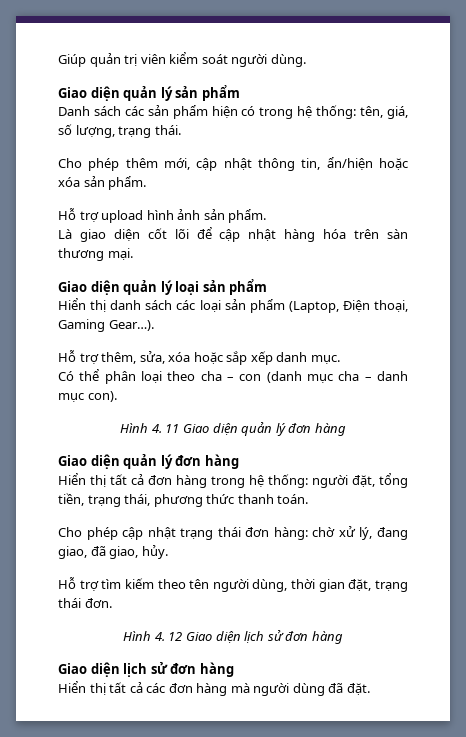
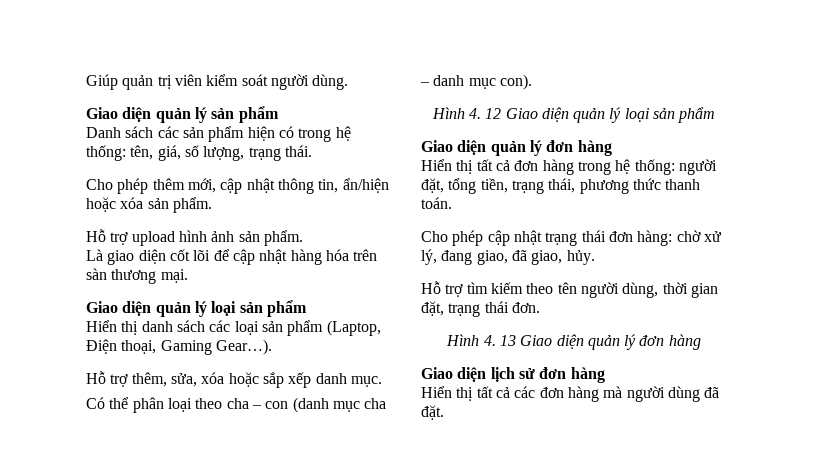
- Hình 4. 11 Giao diện quản lý đơn hàng
+ Hình 4. 12 Giao diện quản lý loại sản phẩm
- Hình 4. 12 Giao diện lịch sử đơn hàng
+ Hình 4. 13 Giao diện quản lý đơn hàng

